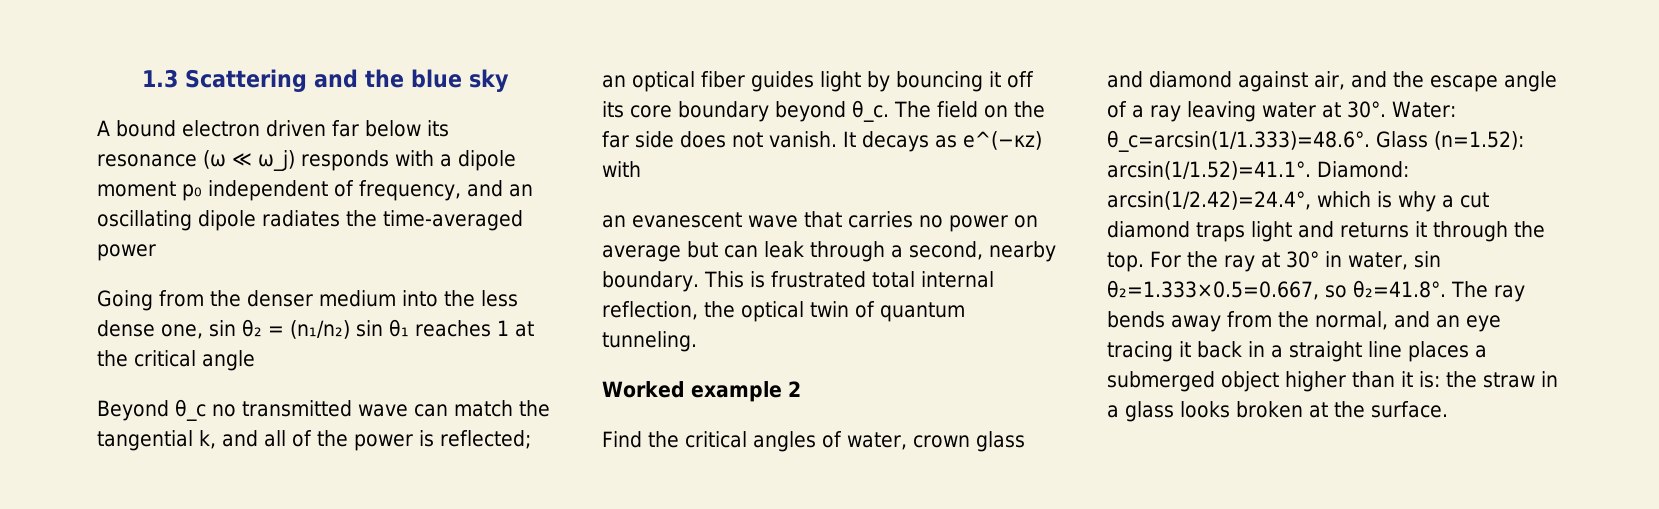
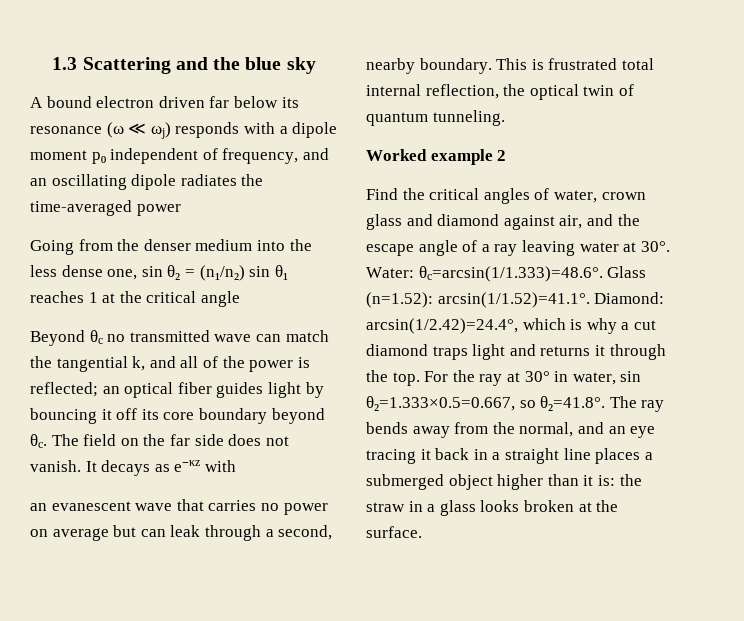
- A bound electron driven far below its resonance (ω ≪ ω_j) responds with a dipole moment p₀ independent of frequency, and an oscillating dipole radiates the time-averaged power
+ A bound electron driven far below its resonance (ω ≪ ωj) responds with a dipole moment p₀ independent of frequency, and an oscillating dipole radiates the time-averaged power
- Beyond θ_c no transmitted wave can match the tangential k, and all of the power is reflected; an optical fiber guides light by bouncing it off its core boundary beyond θ_c.
+ Beyond θc no transmitted wave can match the tangential k, and all of the power is reflected; an optical fiber guides light by bouncing it off its core boundary beyond θc.
- It decays as e^(−κz) with
+ It decays as e−κz with
- Water: θ_c=arcsin(1/1.333)=48.6°. Glass (n=1.52): arcsin(1/1.52)=41.1°. Diamond: arcsin(1/2.42)=24.4°, which is why a cut diamond traps light and returns it through the top.
+ Water: θc=arcsin(1/1.333)=48.6°. Glass (n=1.52): arcsin(1/1.52)=41.1°. Diamond: arcsin(1/2.42)=24.4°, which is why a cut diamond traps light and returns it through the top.

